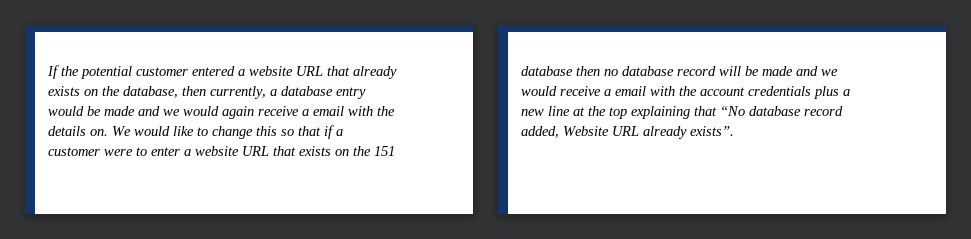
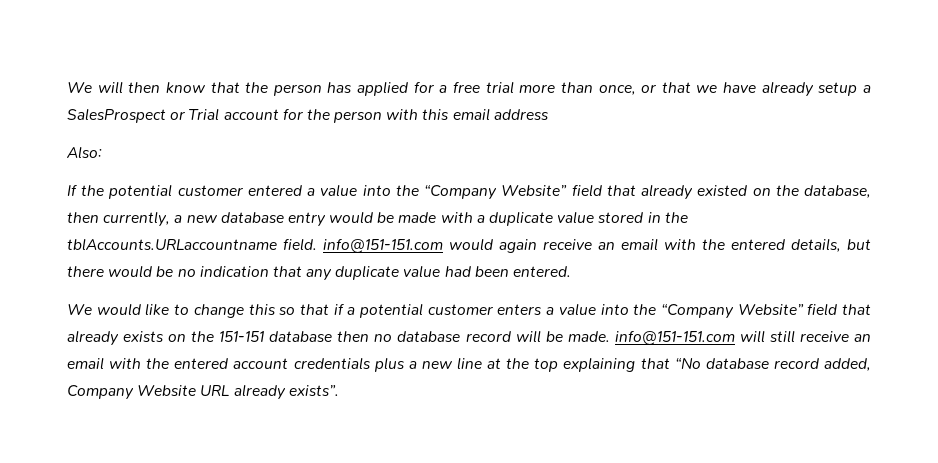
+ We will then know that the person has applied for a free trial more than once, or that we have already setup a SalesProspect or Trial account for the person with this email address
+ Also:
- If the potential customer entered a website URL that already exists on the database, then currently, a database entry would be made and we would again receive a email with the details on. We would like to change this so that if a customer were to enter a website URL that exists on the 151 database then no database record will be made and we would receive a email with the account credentials plus a new line at the top explaining that “No database record added, Website URL already exists”.
+ If the potential customer entered a value into the “Company Website” field that already existed on the database, then currently, a new database entry would be made with a duplicate value stored in the tblAccounts.URLaccountname field. info@151-151.com would again receive an email with the entered details, but there would be no indication that any duplicate value had been entered.
+ We would like to change this so that if a potential customer enters a value into the “Company Website” field that already exists on the 151-151 database then no database record will be made. info@151-151.com will still receive an email with the entered account credentials plus a new line at the top explaining that “No database record added, Company Website URL already exists”.

